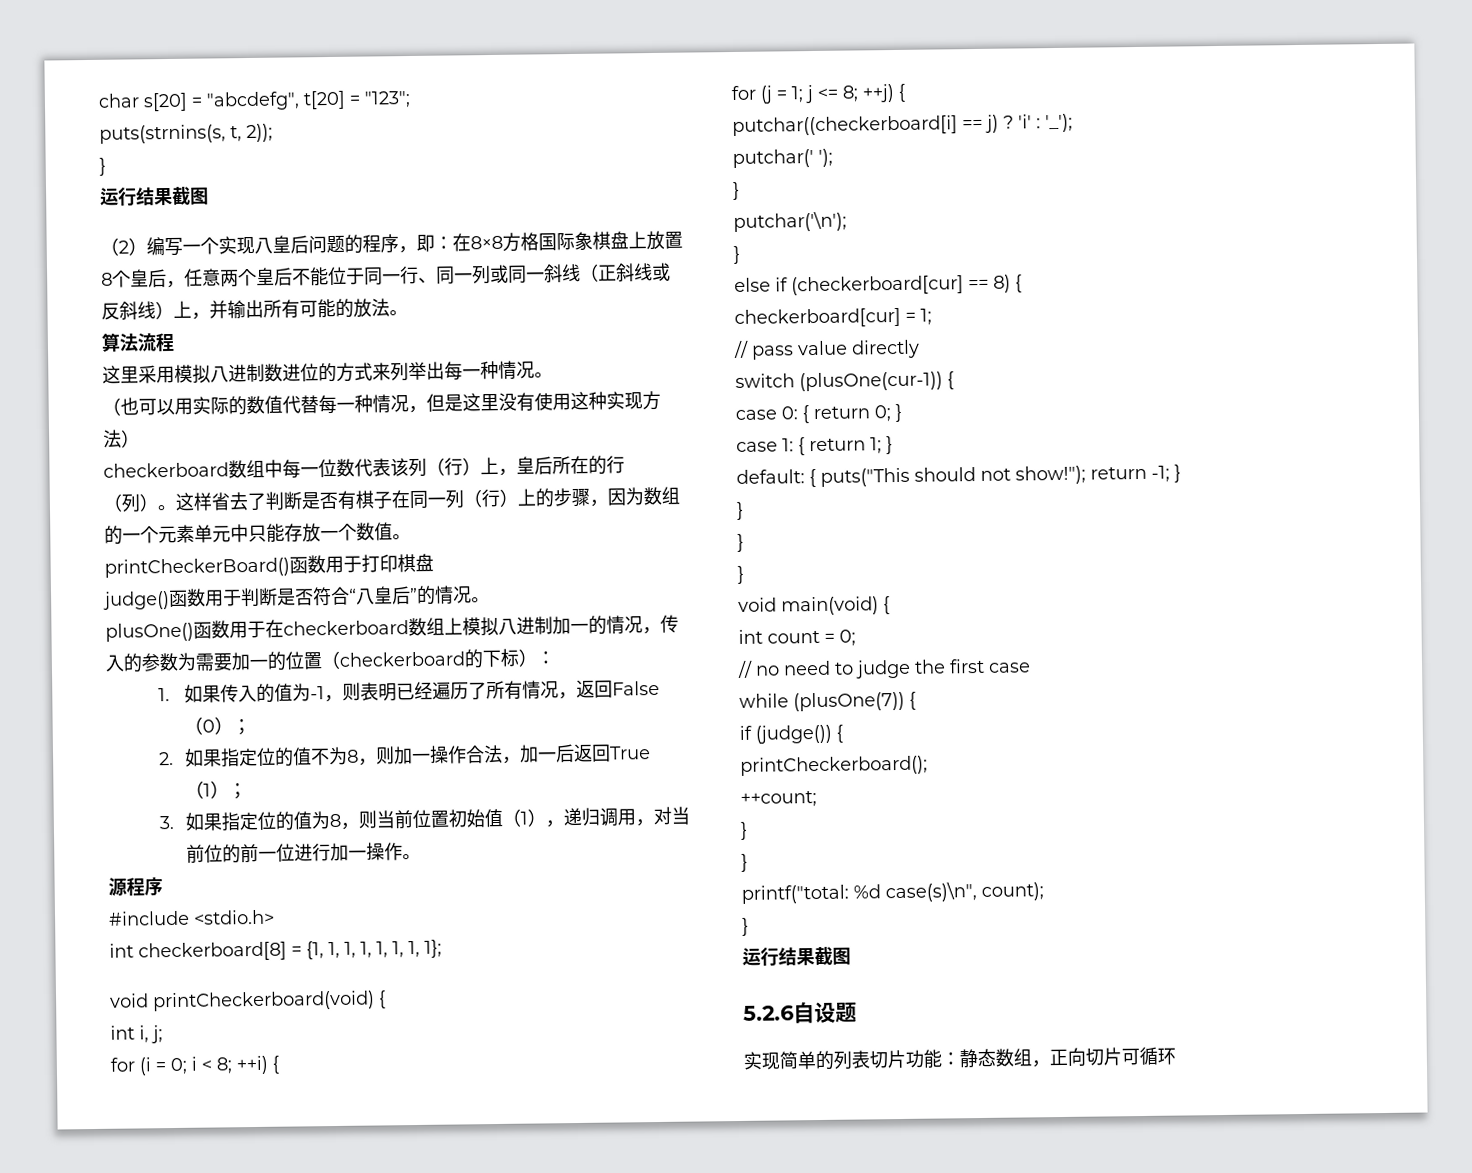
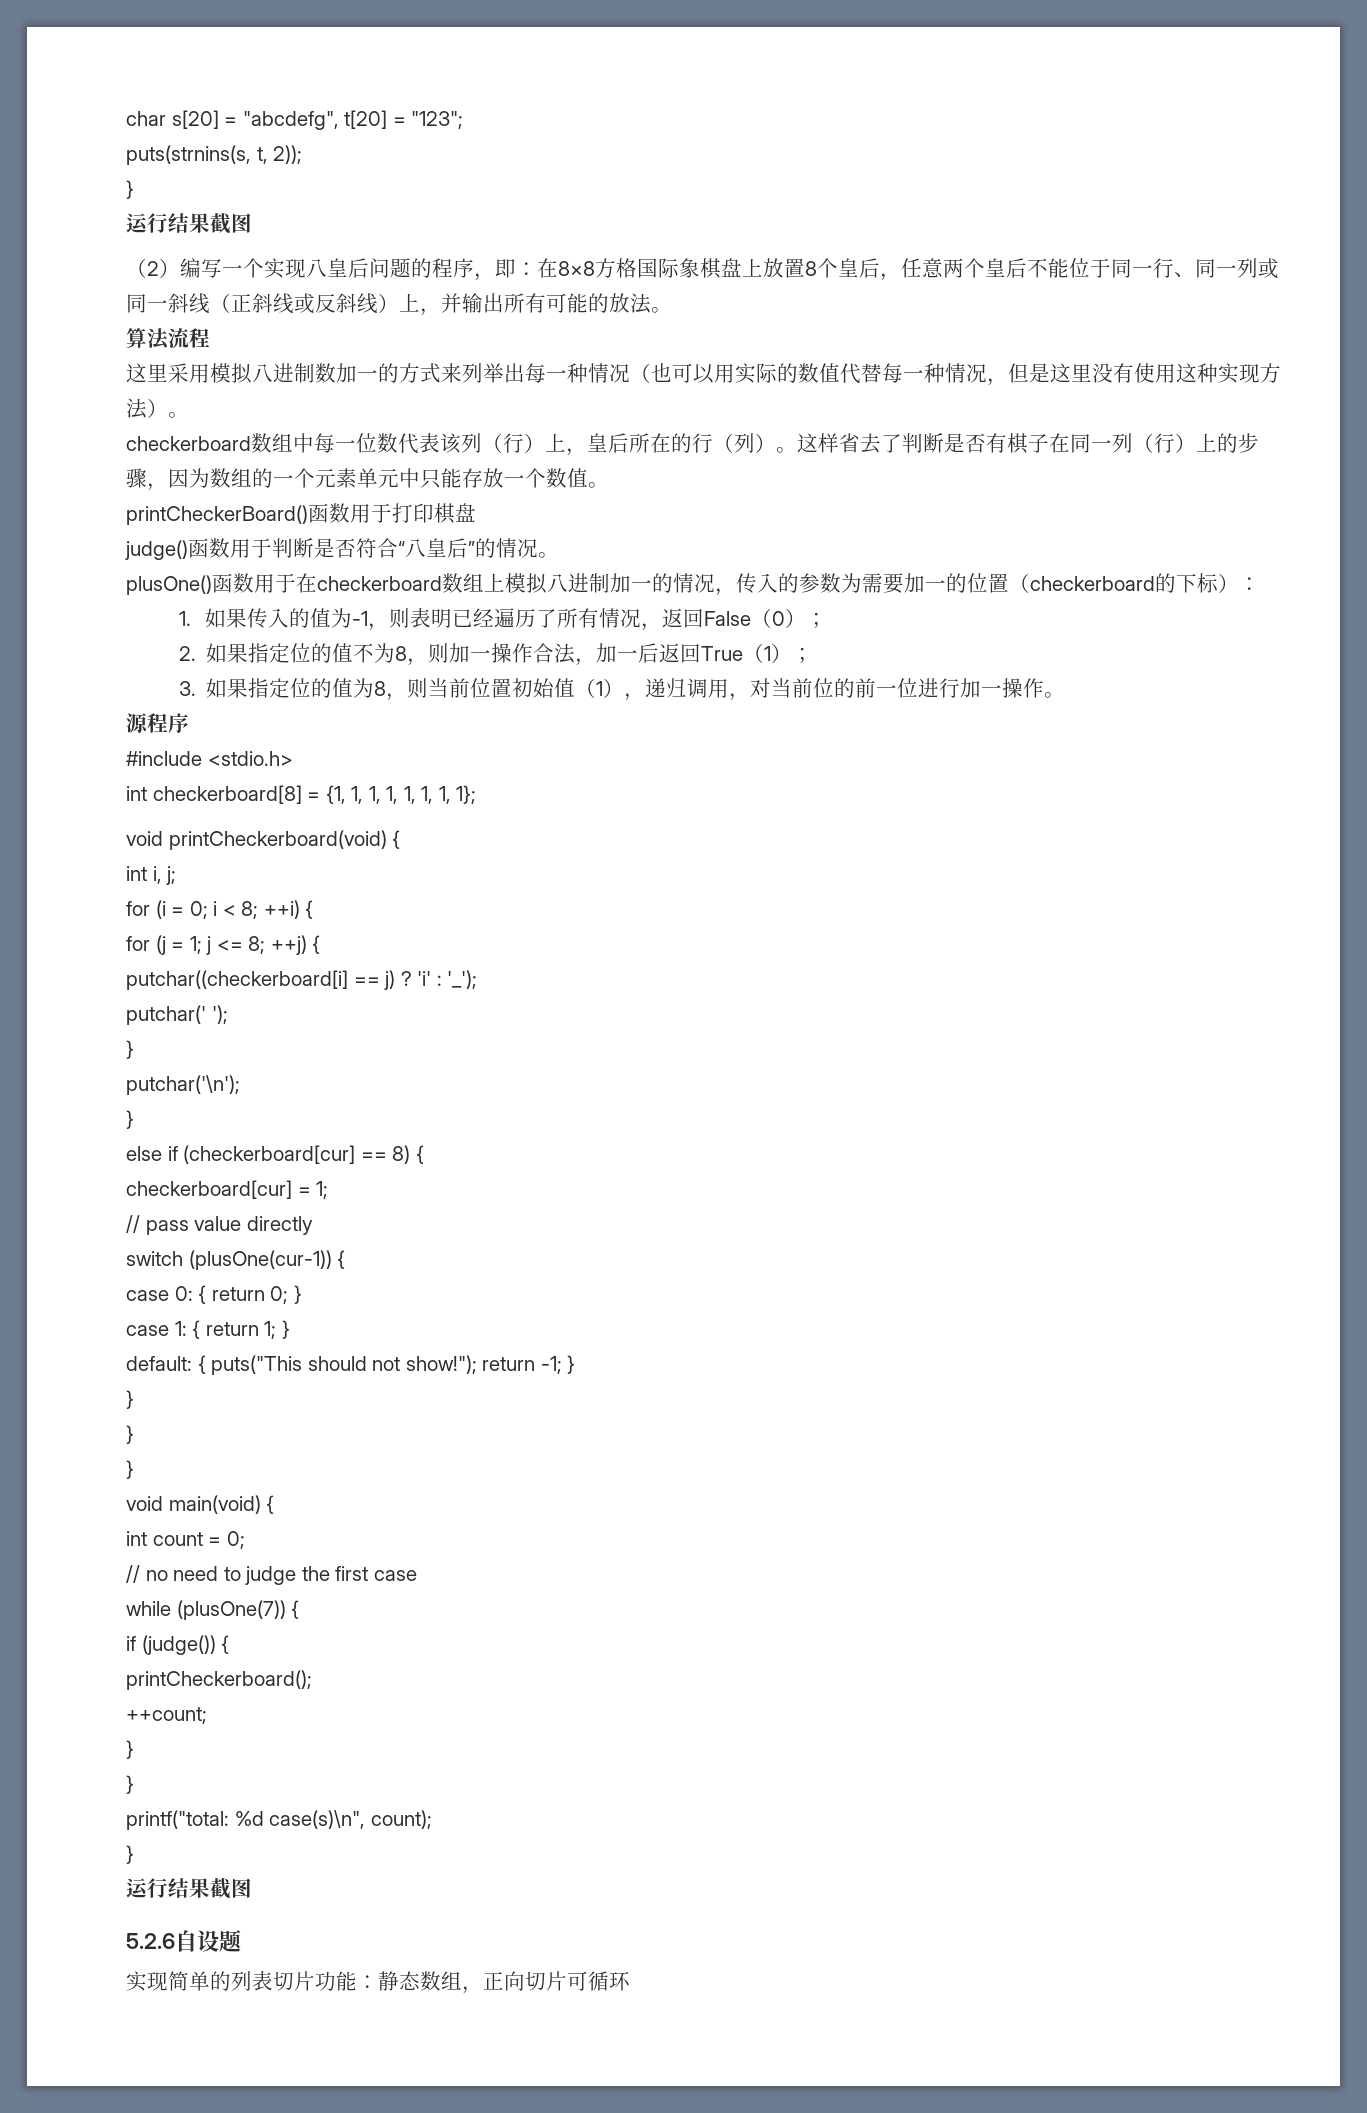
- 这里采用模拟八进制数进位的方式来列举出每一种情况。
- （也可以用实际的数值代替每一种情况，但是这里没有使用这种实现方法）
+ 这里采用模拟八进制数加一的方式来列举出每一种情况（也可以用实际的数值代替每一种情况，但是这里没有使用这种实现方法）。

